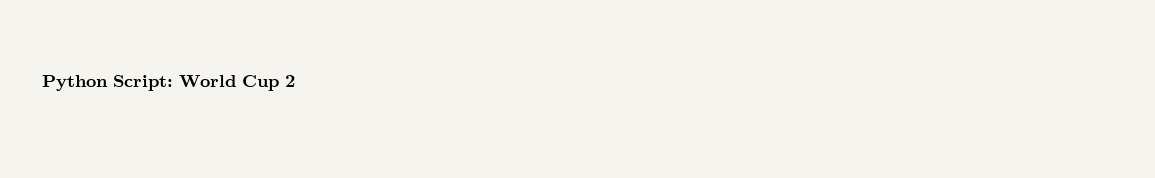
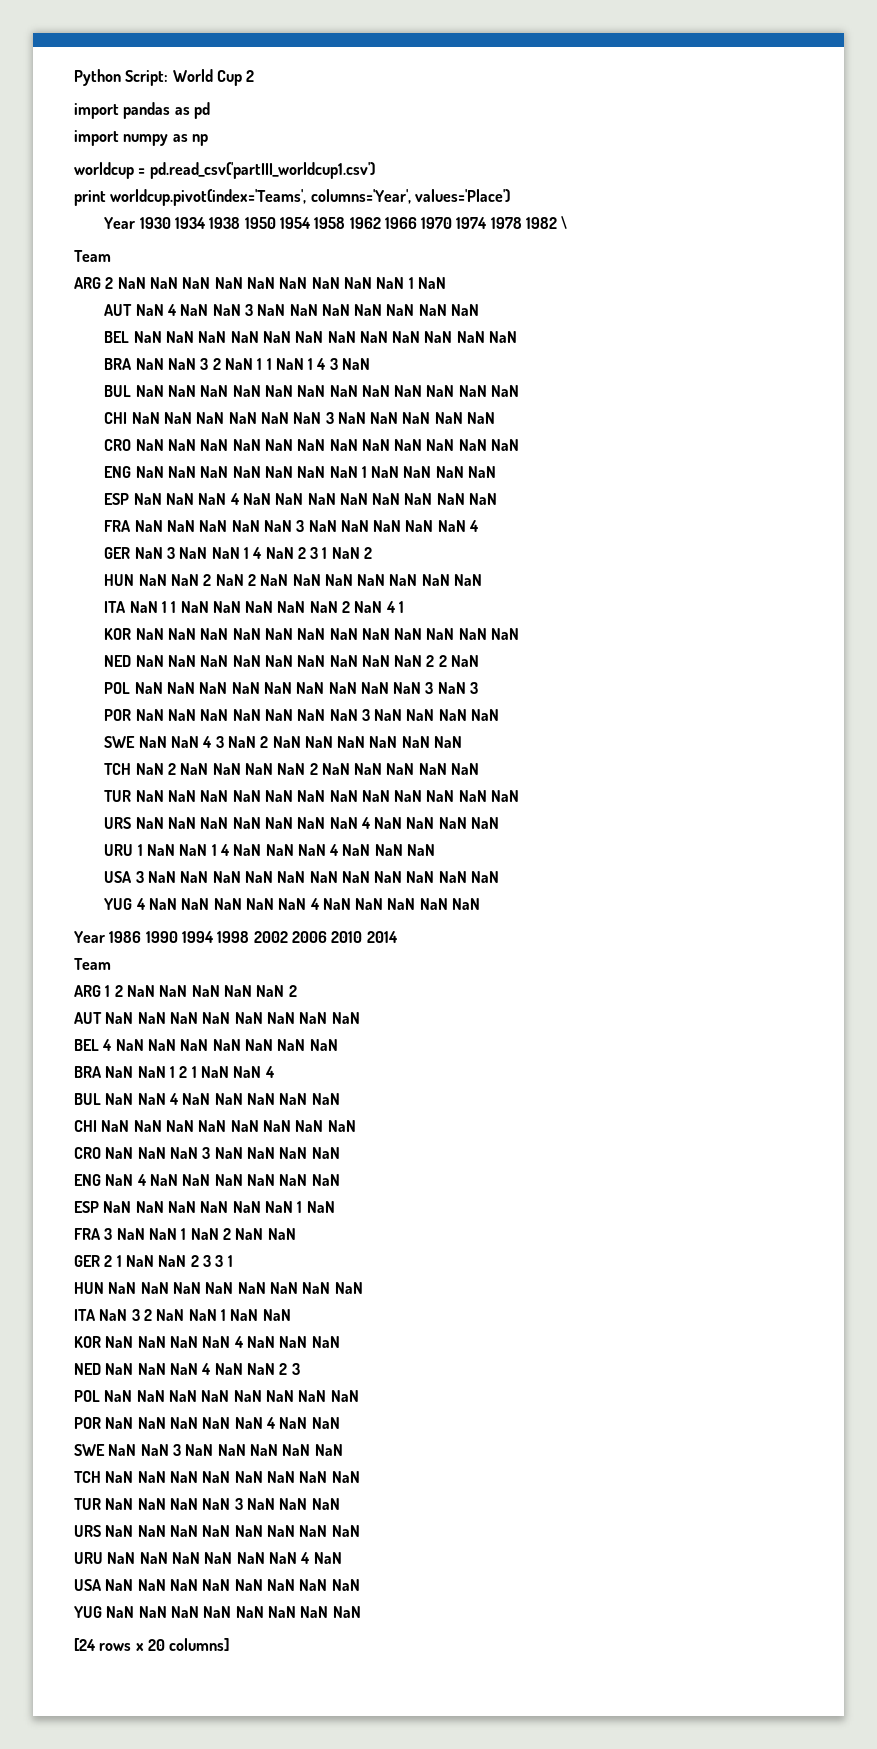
+ import pandas as pd
+ import numpy as np
+ worldcup = pd.read_csv('partIII_worldcup1.csv')
+ print worldcup.pivot(index='Teams', columns='Year', values='Place')
+ Year 1930 1934 1938 1950 1954 1958 1962 1966 1970 1974 1978 1982 \
+ Team
+ ARG 2 NaN NaN NaN NaN NaN NaN NaN NaN NaN 1 NaN
+ AUT NaN 4 NaN NaN 3 NaN NaN NaN NaN NaN NaN NaN
+ BEL NaN NaN NaN NaN NaN NaN NaN NaN NaN NaN NaN NaN
+ BRA NaN NaN 3 2 NaN 1 1 NaN 1 4 3 NaN
+ BUL NaN NaN NaN NaN NaN NaN NaN NaN NaN NaN NaN NaN
+ CHI NaN NaN NaN NaN NaN NaN 3 NaN NaN NaN NaN NaN
+ CRO NaN NaN NaN NaN NaN NaN NaN NaN NaN NaN NaN NaN
+ ENG NaN NaN NaN NaN NaN NaN NaN 1 NaN NaN NaN NaN
+ ESP NaN NaN NaN 4 NaN NaN NaN NaN NaN NaN NaN NaN
+ FRA NaN NaN NaN NaN NaN 3 NaN NaN NaN NaN NaN 4
+ GER NaN 3 NaN NaN 1 4 NaN 2 3 1 NaN 2
+ HUN NaN NaN 2 NaN 2 NaN NaN NaN NaN NaN NaN NaN
+ ITA NaN 1 1 NaN NaN NaN NaN NaN 2 NaN 4 1
+ KOR NaN NaN NaN NaN NaN NaN NaN NaN NaN NaN NaN NaN
+ NED NaN NaN NaN NaN NaN NaN NaN NaN NaN 2 2 NaN
+ POL NaN NaN NaN NaN NaN NaN NaN NaN NaN 3 NaN 3
+ POR NaN NaN NaN NaN NaN NaN NaN 3 NaN NaN NaN NaN
+ SWE NaN NaN 4 3 NaN 2 NaN NaN NaN NaN NaN NaN
+ TCH NaN 2 NaN NaN NaN NaN 2 NaN NaN NaN NaN NaN
+ TUR NaN NaN NaN NaN NaN NaN NaN NaN NaN NaN NaN NaN
+ URS NaN NaN NaN NaN NaN NaN NaN 4 NaN NaN NaN NaN
+ URU 1 NaN NaN 1 4 NaN NaN NaN 4 NaN NaN NaN
+ USA 3 NaN NaN NaN NaN NaN NaN NaN NaN NaN NaN NaN
+ YUG 4 NaN NaN NaN NaN NaN 4 NaN NaN NaN NaN NaN
+ Year 1986 1990 1994 1998 2002 2006 2010 2014
+ Team
+ ARG 1 2 NaN NaN NaN NaN NaN 2
+ AUT NaN NaN NaN NaN NaN NaN NaN NaN
+ BEL 4 NaN NaN NaN NaN NaN NaN NaN
+ BRA NaN NaN 1 2 1 NaN NaN 4
+ BUL NaN NaN 4 NaN NaN NaN NaN NaN
+ CHI NaN NaN NaN NaN NaN NaN NaN NaN
+ CRO NaN NaN NaN 3 NaN NaN NaN NaN
+ ENG NaN 4 NaN NaN NaN NaN NaN NaN
+ ESP NaN NaN NaN NaN NaN NaN 1 NaN
+ FRA 3 NaN NaN 1 NaN 2 NaN NaN
+ GER 2 1 NaN NaN 2 3 3 1
+ HUN NaN NaN NaN NaN NaN NaN NaN NaN
+ ITA NaN 3 2 NaN NaN 1 NaN NaN
+ KOR NaN NaN NaN NaN 4 NaN NaN NaN
+ NED NaN NaN NaN 4 NaN NaN 2 3
+ POL NaN NaN NaN NaN NaN NaN NaN NaN
+ POR NaN NaN NaN NaN NaN 4 NaN NaN
+ SWE NaN NaN 3 NaN NaN NaN NaN NaN
+ TCH NaN NaN NaN NaN NaN NaN NaN NaN
+ TUR NaN NaN NaN NaN 3 NaN NaN NaN
+ URS NaN NaN NaN NaN NaN NaN NaN NaN
+ URU NaN NaN NaN NaN NaN NaN 4 NaN
+ USA NaN NaN NaN NaN NaN NaN NaN NaN
+ YUG NaN NaN NaN NaN NaN NaN NaN NaN
+ [24 rows x 20 columns]

